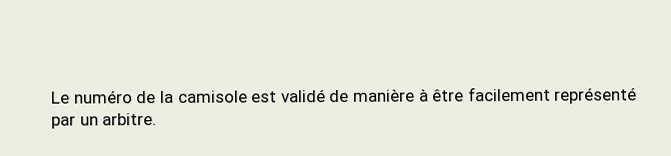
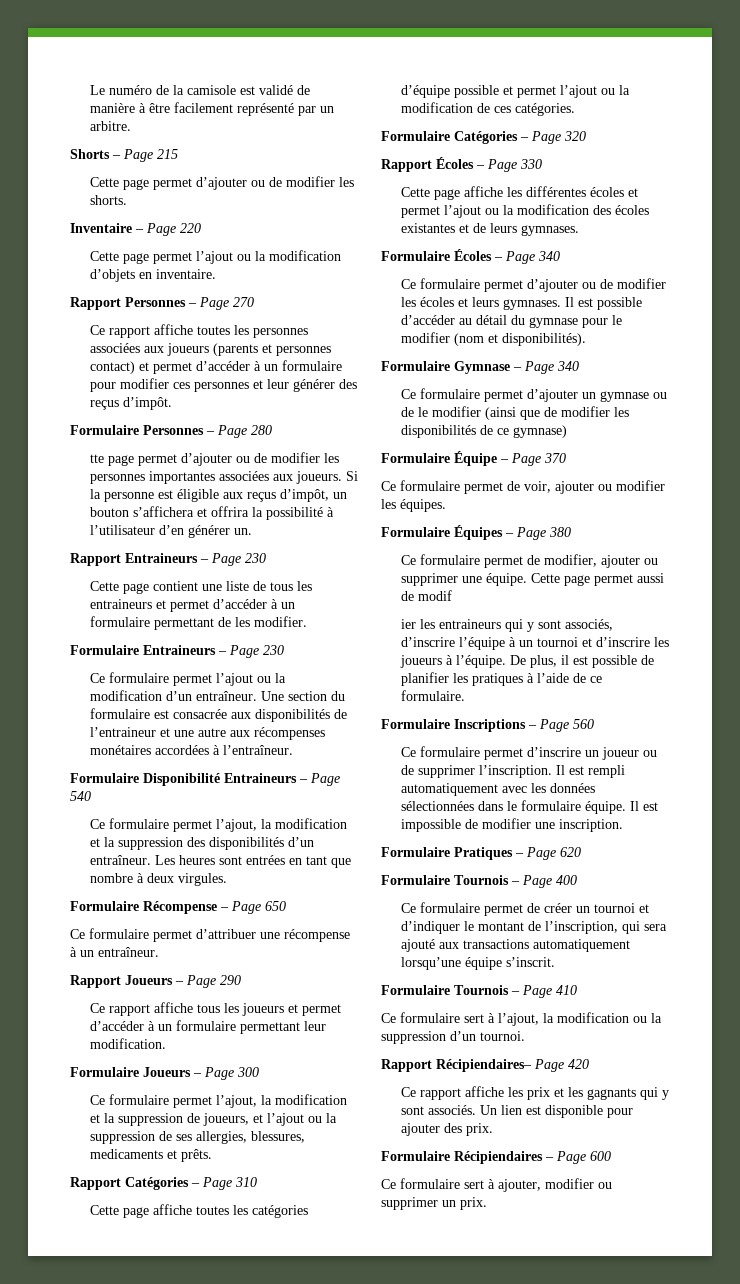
+ Shorts – Page 215
+ Cette page permet d’ajouter ou de modifier les shorts.
+ Inventaire – Page 220
+ Cette page permet l’ajout ou la modification d’objets en inventaire.
+ Rapport Personnes – Page 270
+ Ce rapport affiche toutes les personnes associées aux joueurs (parents et personnes contact) et permet d’accéder à un formulaire pour modifier ces personnes et leur générer des reçus d’impôt.
+ Formulaire Personnes – Page 280
+ tte page permet d’ajouter ou de modifier les personnes importantes associées aux joueurs. Si la personne est éligible aux reçus d’impôt, un bouton s’affichera et offrira la possibilité à l’utilisateur d’en générer un.
+ Rapport Entraineurs – Page 230
+ Cette page contient une liste de tous les entraineurs et permet d’accéder à un formulaire permettant de les modifier.
+ Formulaire Entraineurs – Page 230
+ Ce formulaire permet l’ajout ou la modification d’un entraîneur. Une section du formulaire est consacrée aux disponibilités de l’entraineur et une autre aux récompenses monétaires accordées à l’entraîneur.
+ Formulaire Disponibilité Entraineurs – Page 540
+ Ce formulaire permet l’ajout, la modification et la suppression des disponibilités d’un entraîneur. Les heures sont entrées en tant que nombre à deux virgules.
+ Formulaire Récompense – Page 650
+ Ce formulaire permet d’attribuer une récompense à un entraîneur.
+ Rapport Joueurs – Page 290
+ Ce rapport affiche tous les joueurs et permet d’accéder à un formulaire permettant leur modification.
+ Formulaire Joueurs – Page 300
+ Ce formulaire permet l’ajout, la modification et la suppression de joueurs, et l’ajout ou la suppression de ses allergies, blessures, medicaments et prêts.
+ Rapport Catégories – Page 310
+ Cette page affiche toutes les catégories d’équipe possible et permet l’ajout ou la modification de ces catégories.
+ Formulaire Catégories – Page 320
+ Rapport Écoles – Page 330
+ Cette page affiche les différentes écoles et permet l’ajout ou la modification des écoles existantes et de leurs gymnases.
+ Formulaire Écoles – Page 340
+ Ce formulaire permet d’ajouter ou de modifier les écoles et leurs gymnases. Il est possible d’accéder au détail du gymnase pour le modifier (nom et disponibilités).
+ Formulaire Gymnase – Page 340
+ Ce formulaire permet d’ajouter un gymnase ou de le modifier (ainsi que de modifier les disponibilités de ce gymnase)
+ Formulaire Équipe – Page 370
+ Ce formulaire permet de voir, ajouter ou modifier les équipes.
+ Formulaire Équipes – Page 380
+ Ce formulaire permet de modifier, ajouter ou supprimer une équipe. Cette page permet aussi de modif
+ ier les entraineurs qui y sont associés, d’inscrire l’équipe à un tournoi et d’inscrire les joueurs à l’équipe. De plus, il est possible de planifier les pratiques à l’aide de ce formulaire.
+ Formulaire Inscriptions – Page 560
+ Ce formulaire permet d’inscrire un joueur ou de supprimer l’inscription. Il est rempli automatiquement avec les données sélectionnées dans le formulaire équipe. Il est impossible de modifier une inscription.
+ Formulaire Pratiques – Page 620
+ Formulaire Tournois – Page 400
+ Ce formulaire permet de créer un tournoi et d’indiquer le montant de l’inscription, qui sera ajouté aux transactions automatiquement lorsqu’une équipe s’inscrit.
+ Formulaire Tournois – Page 410
+ Ce formulaire sert à l’ajout, la modification ou la suppression d’un tournoi.
+ Rapport Récipiendaires– Page 420
+ Ce rapport affiche les prix et les gagnants qui y sont associés. Un lien est disponible pour ajouter des prix.
+ Formulaire Récipiendaires – Page 600
+ Ce formulaire sert à ajouter, modifier ou supprimer un prix.

